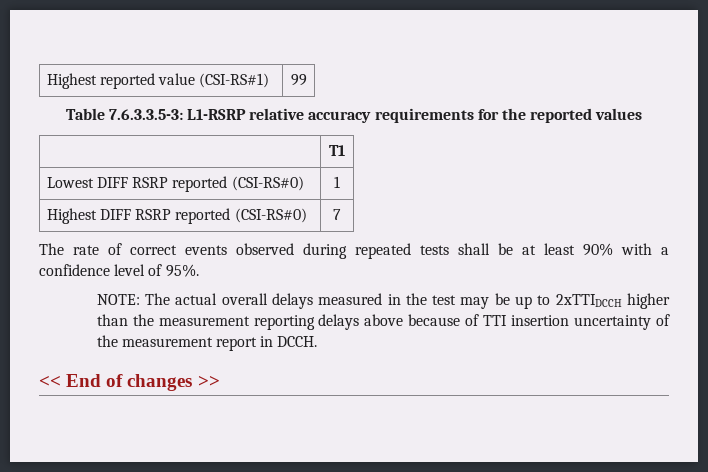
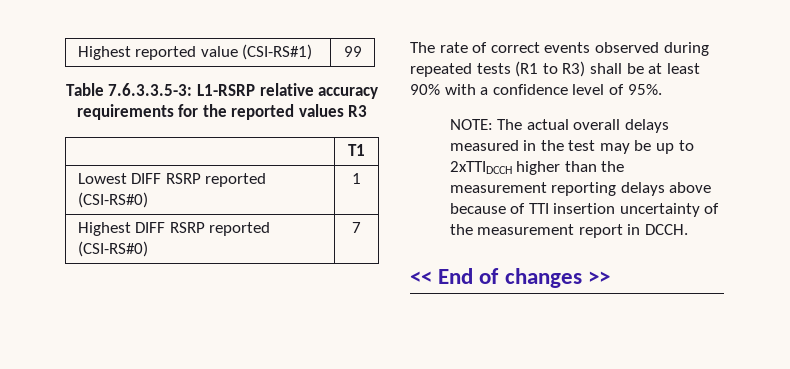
- Table 7.6.3.3.5-3: L1-RSRP relative accuracy requirements for the reported values
+ Table 7.6.3.3.5-3: L1-RSRP relative accuracy requirements for the reported values R3
- The rate of correct events observed during repeated tests shall be at least 90% with a confidence level of 95%.
+ The rate of correct events observed during repeated tests (R1 to R3) shall be at least 90% with a confidence level of 95%.

